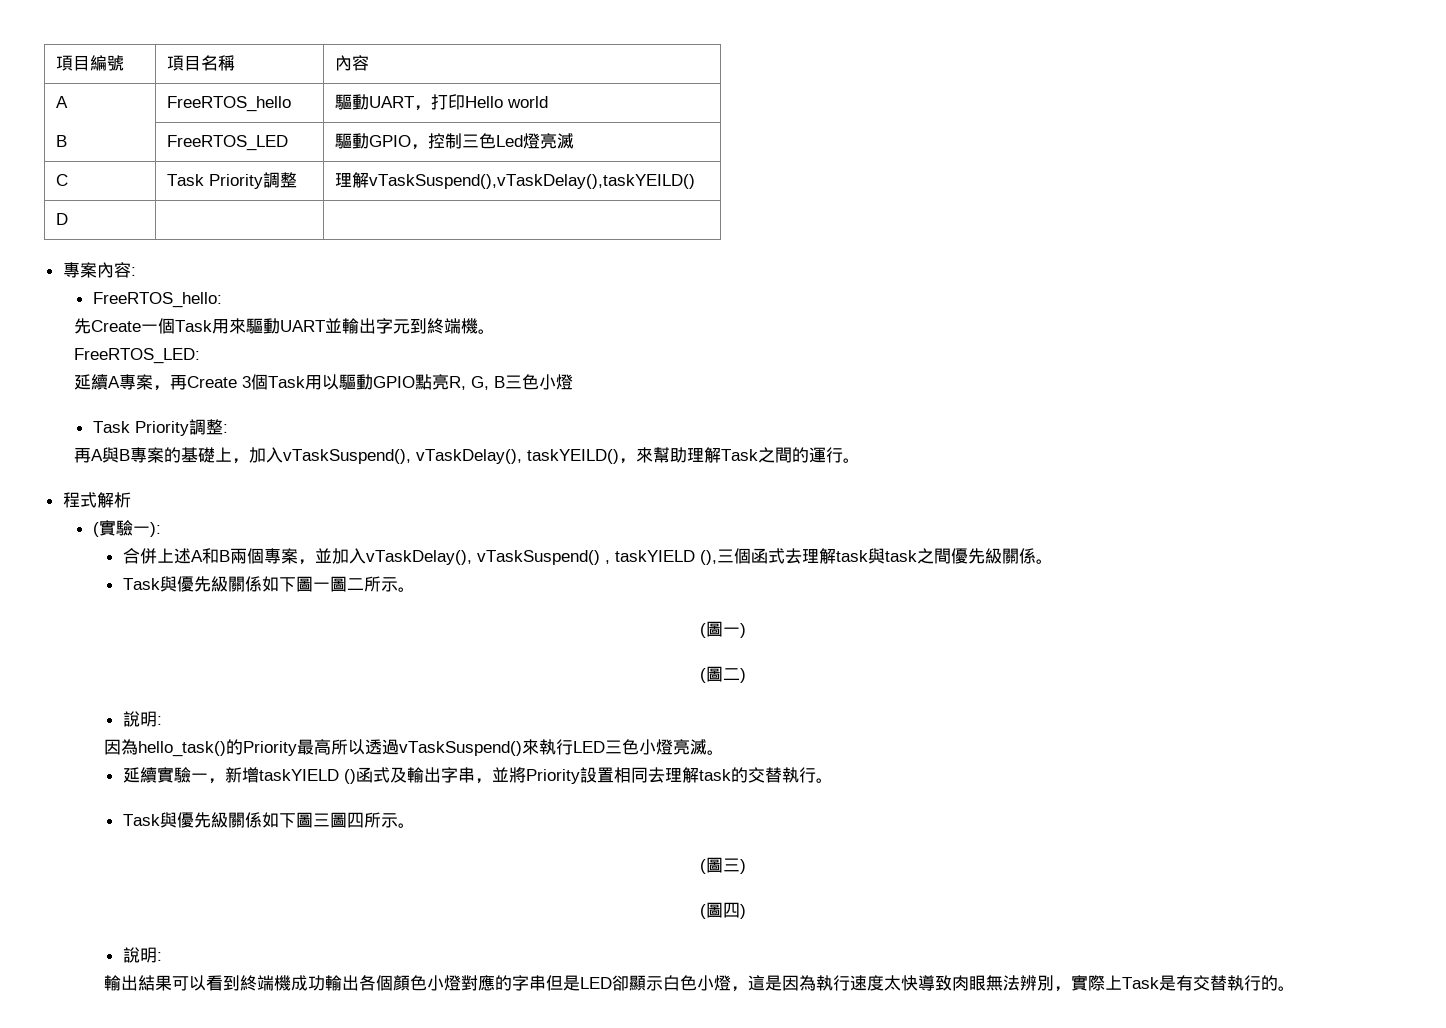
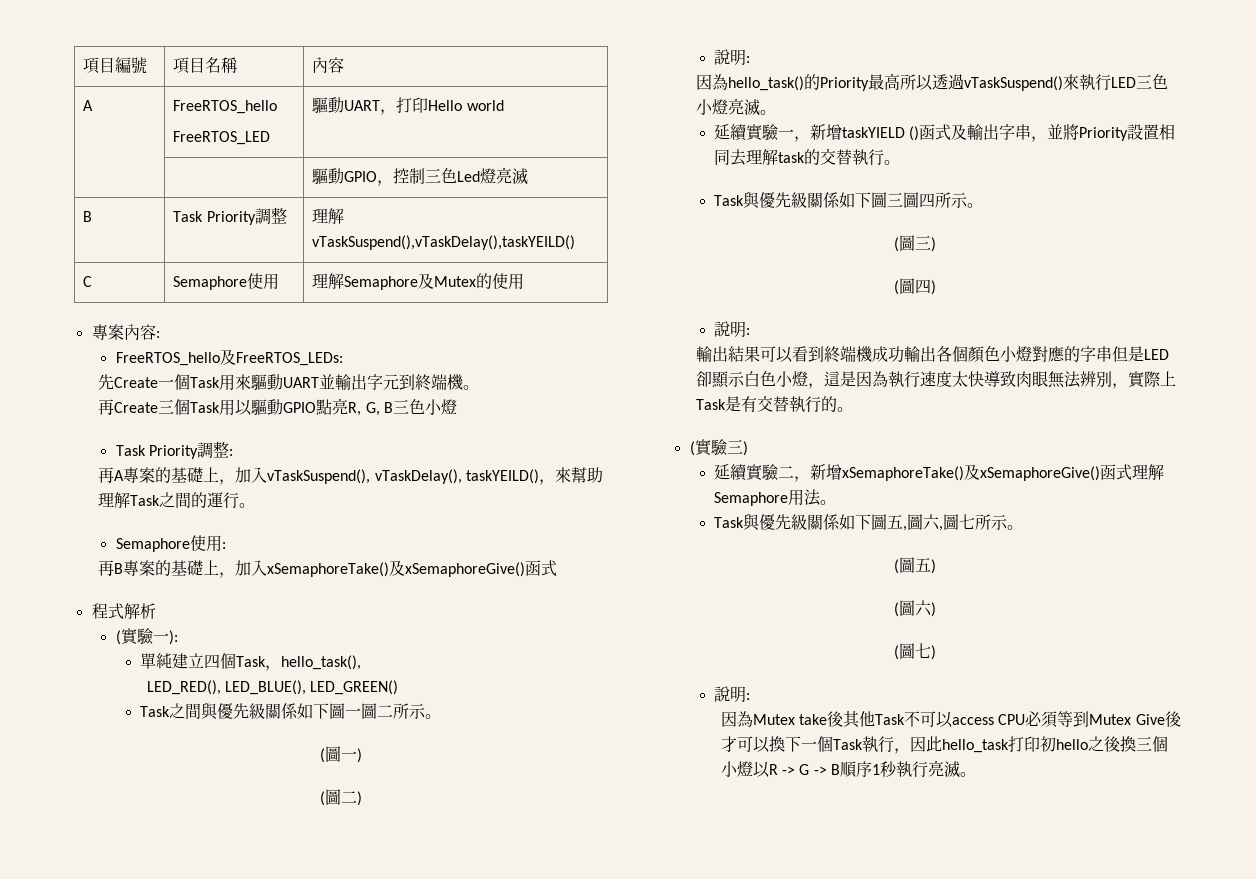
- A | FreeRTOS_hello | 驅動UART，打印Hello world
+ A | FreeRTOS_hello
+ FreeRTOS_LED | 驅動UART，打印Hello world
- B | FreeRTOS_LED | 驅動GPIO，控制三色Led燈亮滅
+ | | 驅動GPIO，控制三色Led燈亮滅
- C | Task Priority調整 | 理解vTaskSuspend(),vTaskDelay(),taskYEILD()
+ B | Task Priority調整 | 理解vTaskSuspend(),vTaskDelay(),taskYEILD()
- D | |
+ C | Semaphore使用 | 理解Semaphore及Mutex的使用
- FreeRTOS_hello:
+ FreeRTOS_hello及FreeRTOS_LEDs:
- FreeRTOS_LED:
- 延續A專案，再Create 3個Task用以驅動GPIO點亮R, G, B三色小燈
+ 再Create三個Task用以驅動GPIO點亮R, G, B三色小燈
- 再A與B專案的基礎上，加入vTaskSuspend(), vTaskDelay(), taskYEILD()，來幫助理解Task之間的運行。
+ 再A專案的基礎上，加入vTaskSuspend(), vTaskDelay(), taskYEILD()，來幫助理解Task之間的運行。
+ Semaphore使用:
+ 再B專案的基礎上，加入xSemaphoreTake()及xSemaphoreGive()函式
- 合併上述A和B兩個專案，並加入vTaskDelay(), vTaskSuspend() , taskYIELD (),三個函式去理解task與task之間優先級關係。
- Task與優先級關係如下圖一圖二所示。
+ 單純建立四個Task，hello_task(),
+ LED_RED(), LED_BLUE(), LED_GREEN()
+ Task之間與優先級關係如下圖一圖二所示。
+ (實驗三)
+ 延續實驗二，新增xSemaphoreTake()及xSemaphoreGive()函式理解Semaphore用法。
+ Task與優先級關係如下圖五,圖六,圖七所示。
+ (圖五)
+ (圖六)
+ (圖七)
+ 說明:
+ 因為Mutex take後其他Task不可以access CPU必須等到Mutex Give後才可以換下一個Task執行，因此hello_task打印初hello之後換三個小燈以R -> G -> B順序1秒執行亮滅。

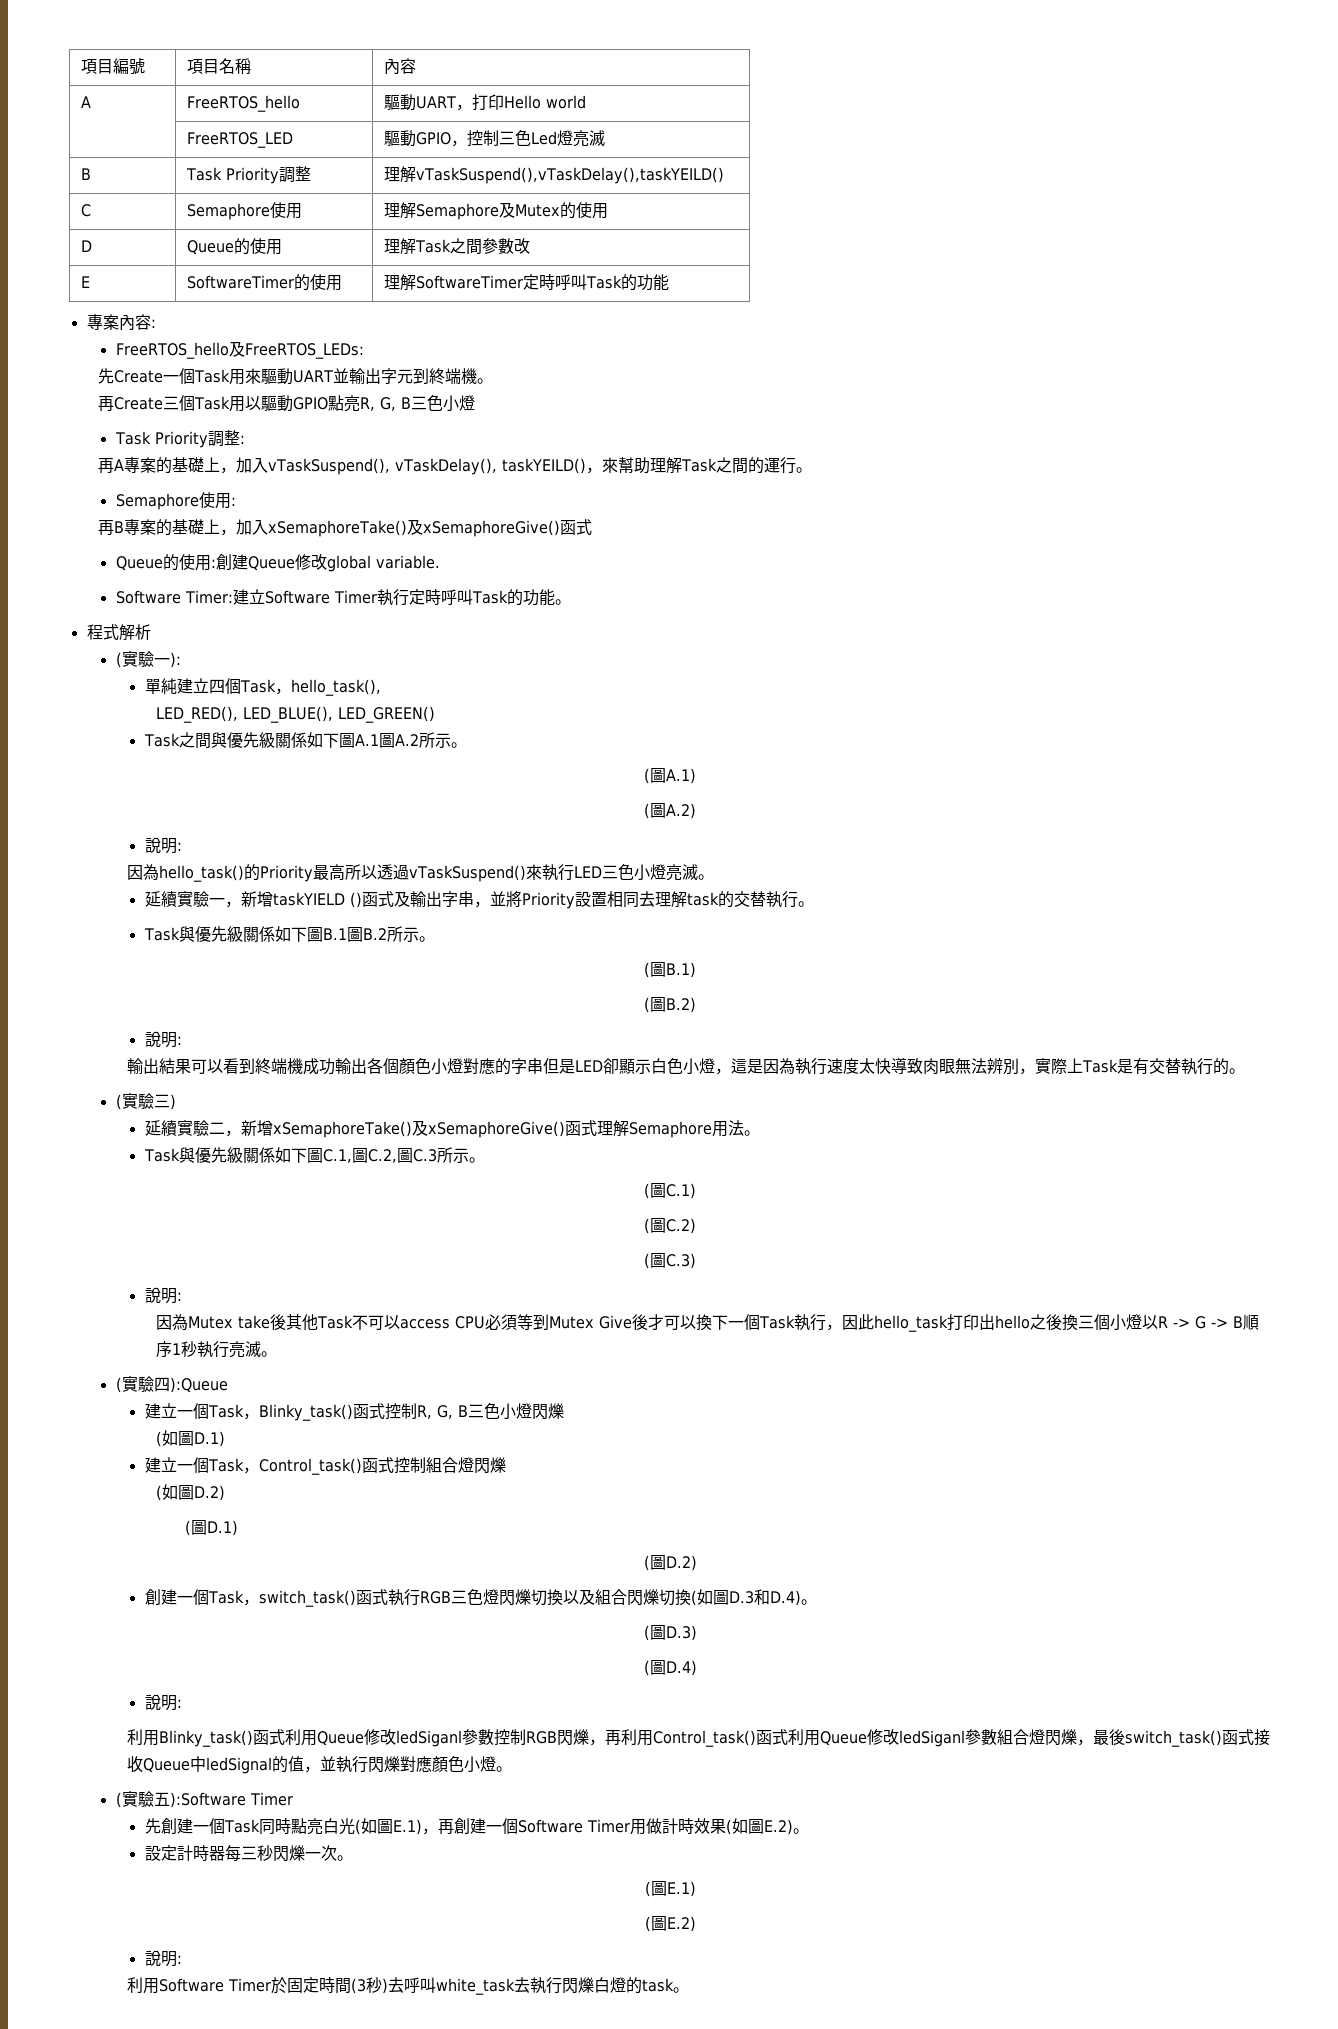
- A | FreeRTOS_hello
- FreeRTOS_LED | 驅動UART，打印Hello world
+ A | FreeRTOS_hello | 驅動UART，打印Hello world
- | | 驅動GPIO，控制三色Led燈亮滅
+ | FreeRTOS_LED | 驅動GPIO，控制三色Led燈亮滅
+ D | Queue的使用 | 理解Task之間參數改
+ E | SoftwareTimer的使用 | 理解SoftwareTimer定時呼叫Task的功能
+ Queue的使用:創建Queue修改global variable.
+ Software Timer:建立Software Timer執行定時呼叫Task的功能。
- Task之間與優先級關係如下圖一圖二所示。
- (圖一)
- (圖二)
+ Task之間與優先級關係如下圖A.1圖A.2所示。
+ (圖A.1)
+ (圖A.2)
- Task與優先級關係如下圖三圖四所示。
- (圖三)
- (圖四)
+ Task與優先級關係如下圖B.1圖B.2所示。
+ (圖B.1)
+ (圖B.2)
- Task與優先級關係如下圖五,圖六,圖七所示。
- (圖五)
- (圖六)
- (圖七)
+ Task與優先級關係如下圖C.1,圖C.2,圖C.3所示。
+ (圖C.1)
+ (圖C.2)
+ (圖C.3)
- 因為Mutex take後其他Task不可以access CPU必須等到Mutex Give後才可以換下一個Task執行，因此hello_task打印初hello之後換三個小燈以R -> G -> B順序1秒執行亮滅。
+ 因為Mutex take後其他Task不可以access CPU必須等到Mutex Give後才可以換下一個Task執行，因此hello_task打印出hello之後換三個小燈以R -> G -> B順序1秒執行亮滅。
+ (實驗四):Queue
+ 建立一個Task，Blinky_task()函式控制R, G, B三色小燈閃爍
+ (如圖D.1)
+ 建立一個Task，Control_task()函式控制組合燈閃爍
+ (如圖D.2)
+ (圖D.1)
+ (圖D.2)
+ 創建一個Task，switch_task()函式執行RGB三色燈閃爍切換以及組合閃爍切換(如圖D.3和D.4)。
+ (圖D.3)
+ (圖D.4)
+ 說明:
+ 利用Blinky_task()函式利用Queue修改ledSiganl參數控制RGB閃爍，再利用Control_task()函式利用Queue修改ledSiganl參數組合燈閃爍，最後switch_task()函式接收Queue中ledSignal的值，並執行閃爍對應顏色小燈。
+ (實驗五):Software Timer
+ 先創建一個Task同時點亮白光(如圖E.1)，再創建一個Software Timer用做計時效果(如圖E.2)。
+ 設定計時器每三秒閃爍一次。
+ (圖E.1)
+ (圖E.2)
+ 說明:
+ 利用Software Timer於固定時間(3秒)去呼叫white_task去執行閃爍白燈的task。

